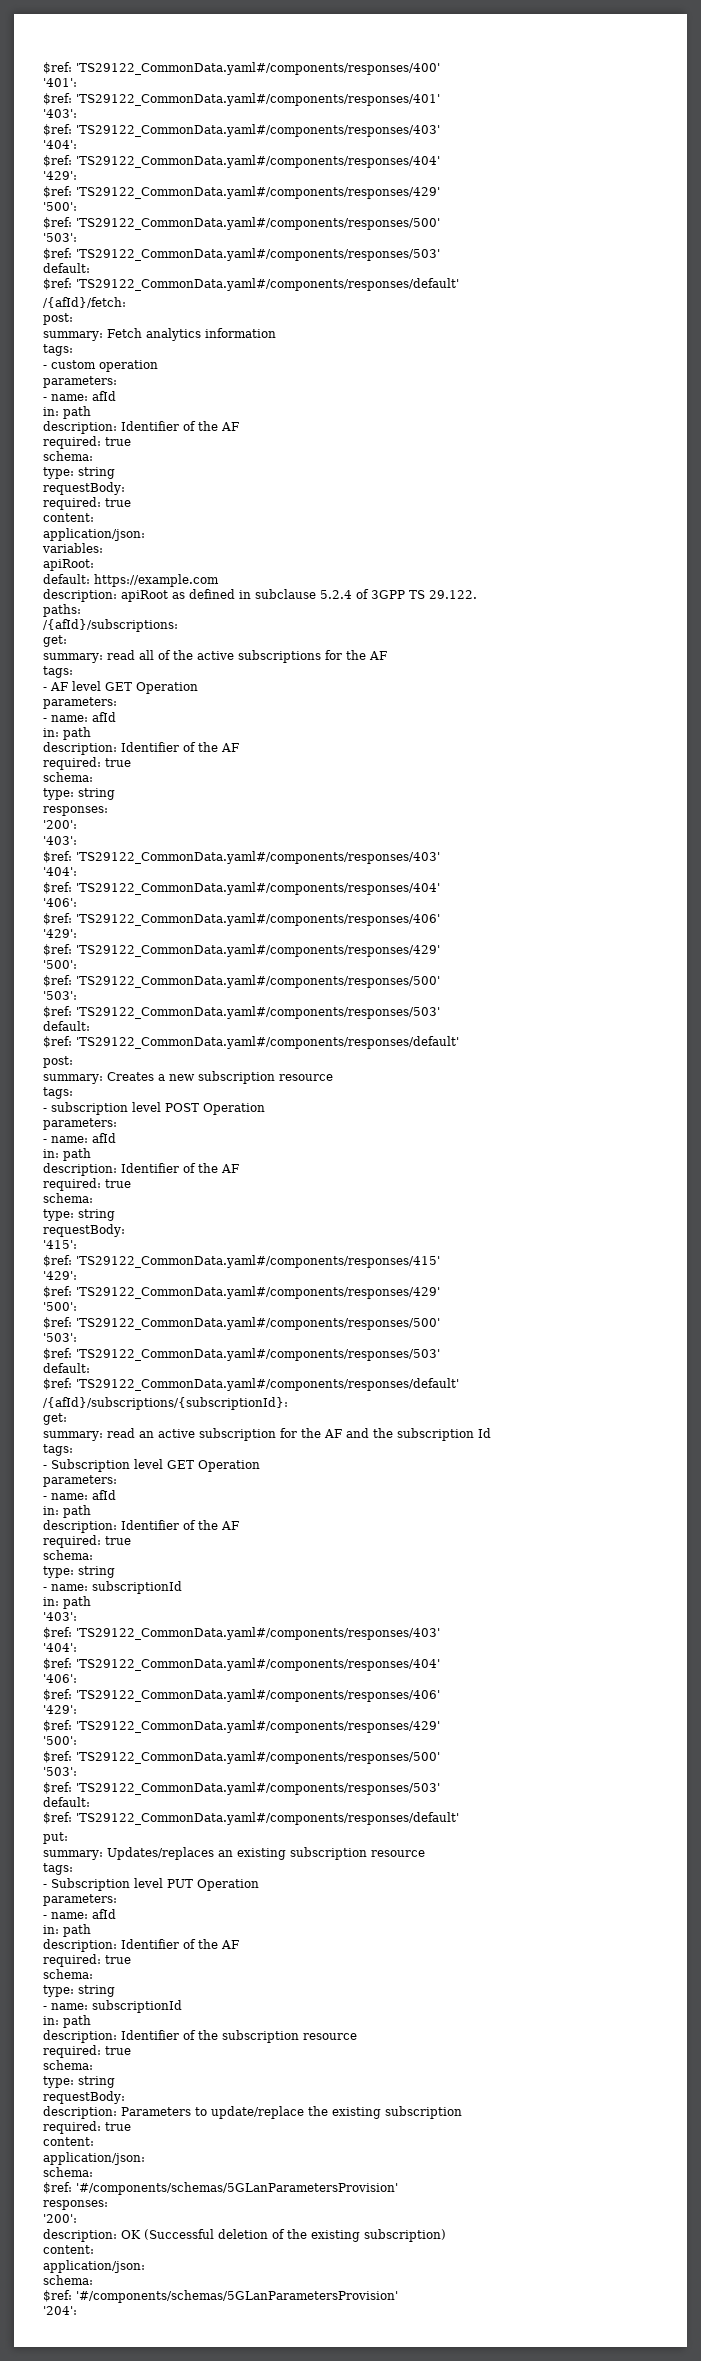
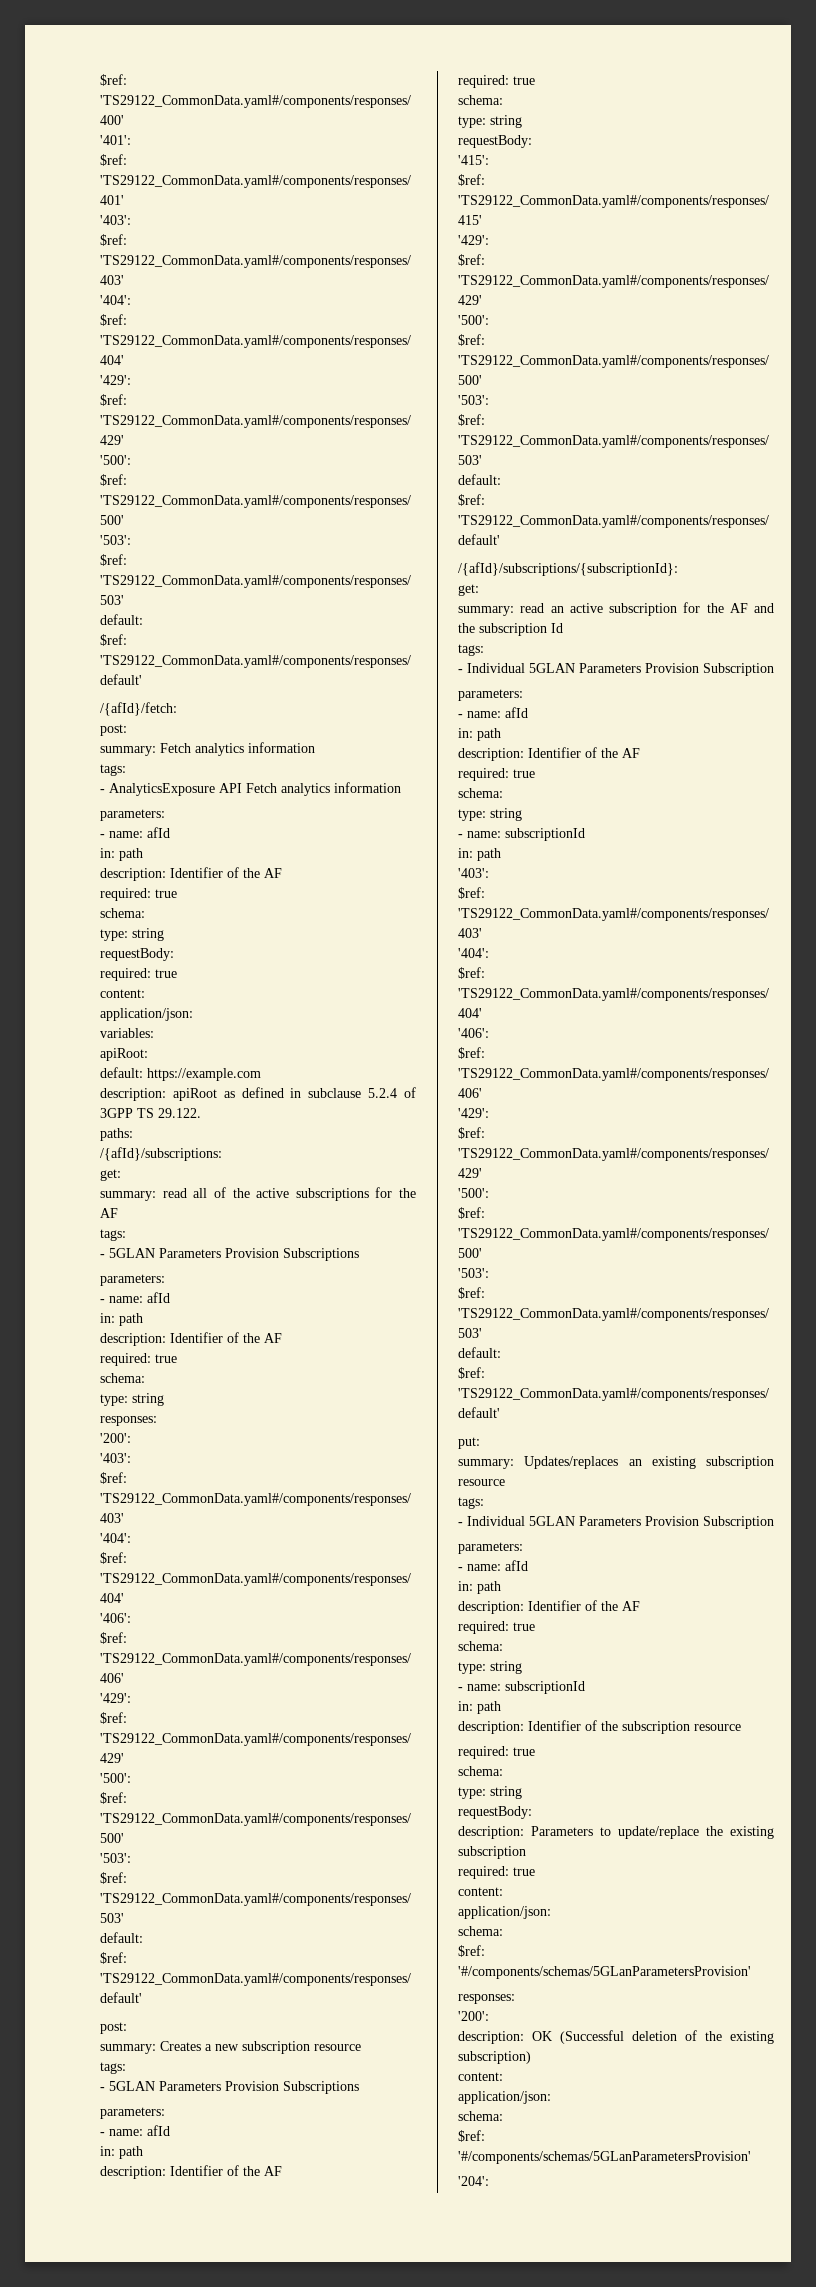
- - custom operation
+ - AnalyticsExposure API Fetch analytics information
  summary: read all of the active subscriptions for the AF
  tags:
- - AF level GET Operation
+ - 5GLAN Parameters Provision Subscriptions
  summary: Creates a new subscription resource
  tags:
- - subscription level POST Operation
+ - 5GLAN Parameters Provision Subscriptions
  summary: read an active subscription for the AF and the subscription Id
  tags:
- - Subscription level GET Operation
+ - Individual 5GLAN Parameters Provision Subscription
  summary: Updates/replaces an existing subscription resource
  tags:
- - Subscription level PUT Operation
+ - Individual 5GLAN Parameters Provision Subscription

